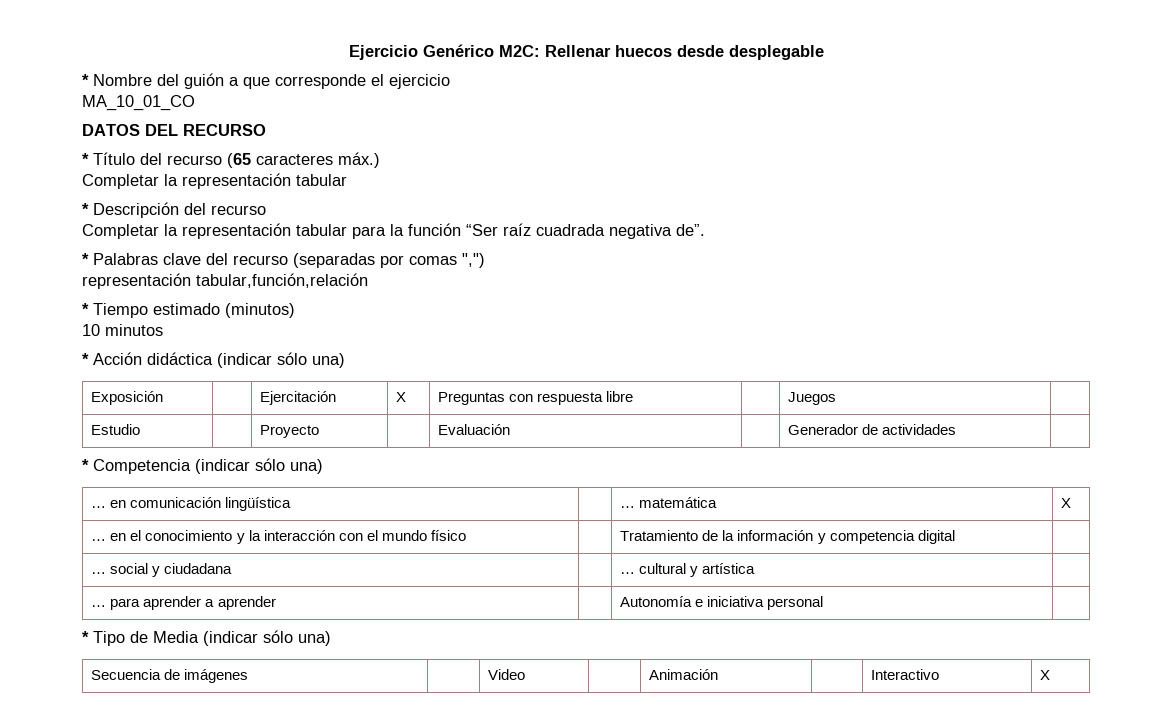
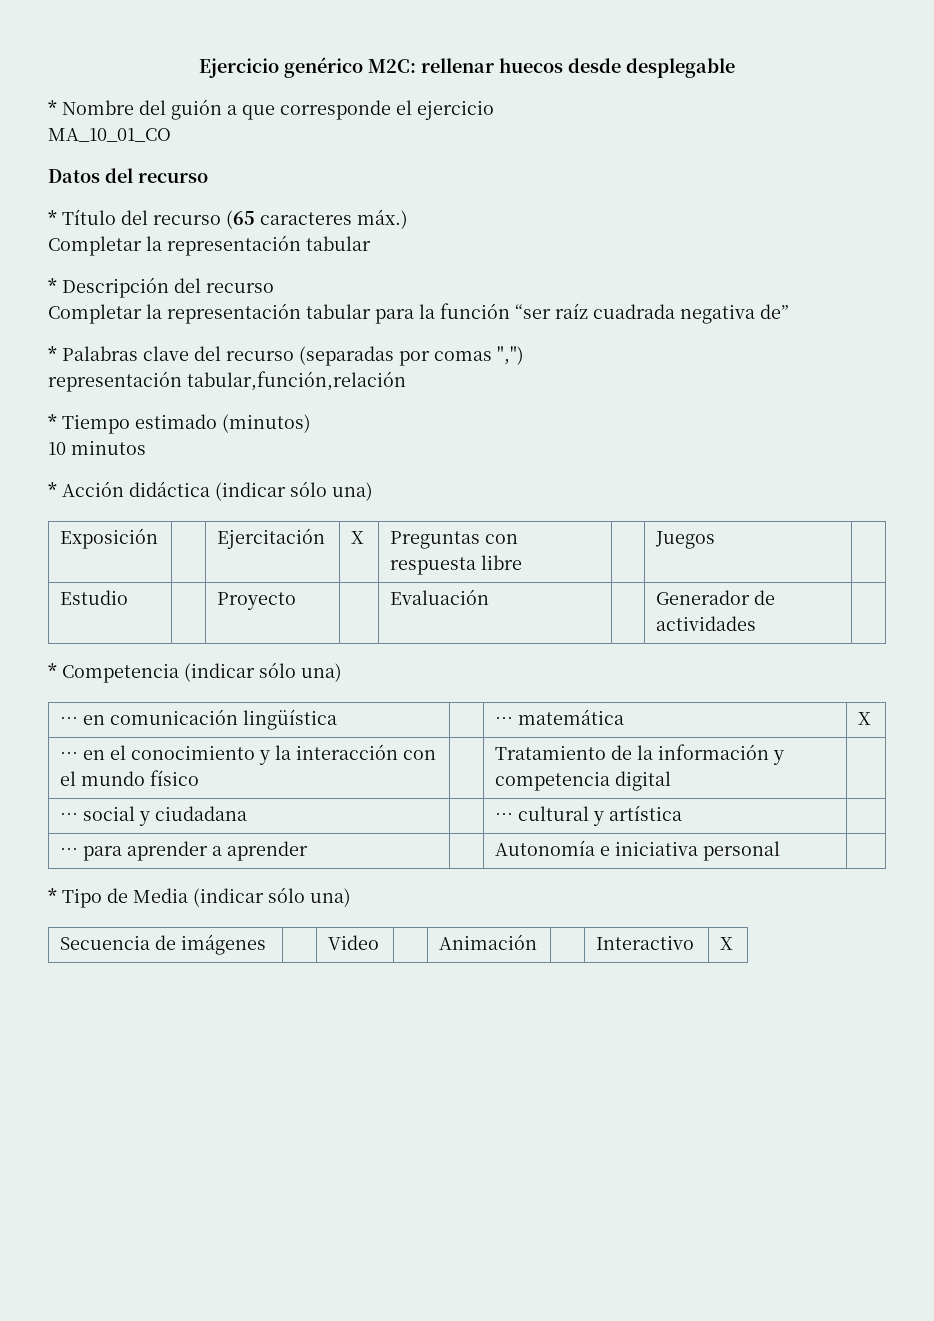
- Ejercicio Genérico M2C: Rellenar huecos desde desplegable
+ Ejercicio genérico M2C: rellenar huecos desde desplegable
- DATOS DEL RECURSO
+ Datos del recurso
- Completar la representación tabular para la función “Ser raíz cuadrada negativa de”.
+ Completar la representación tabular para la función “ser raíz cuadrada negativa de”

